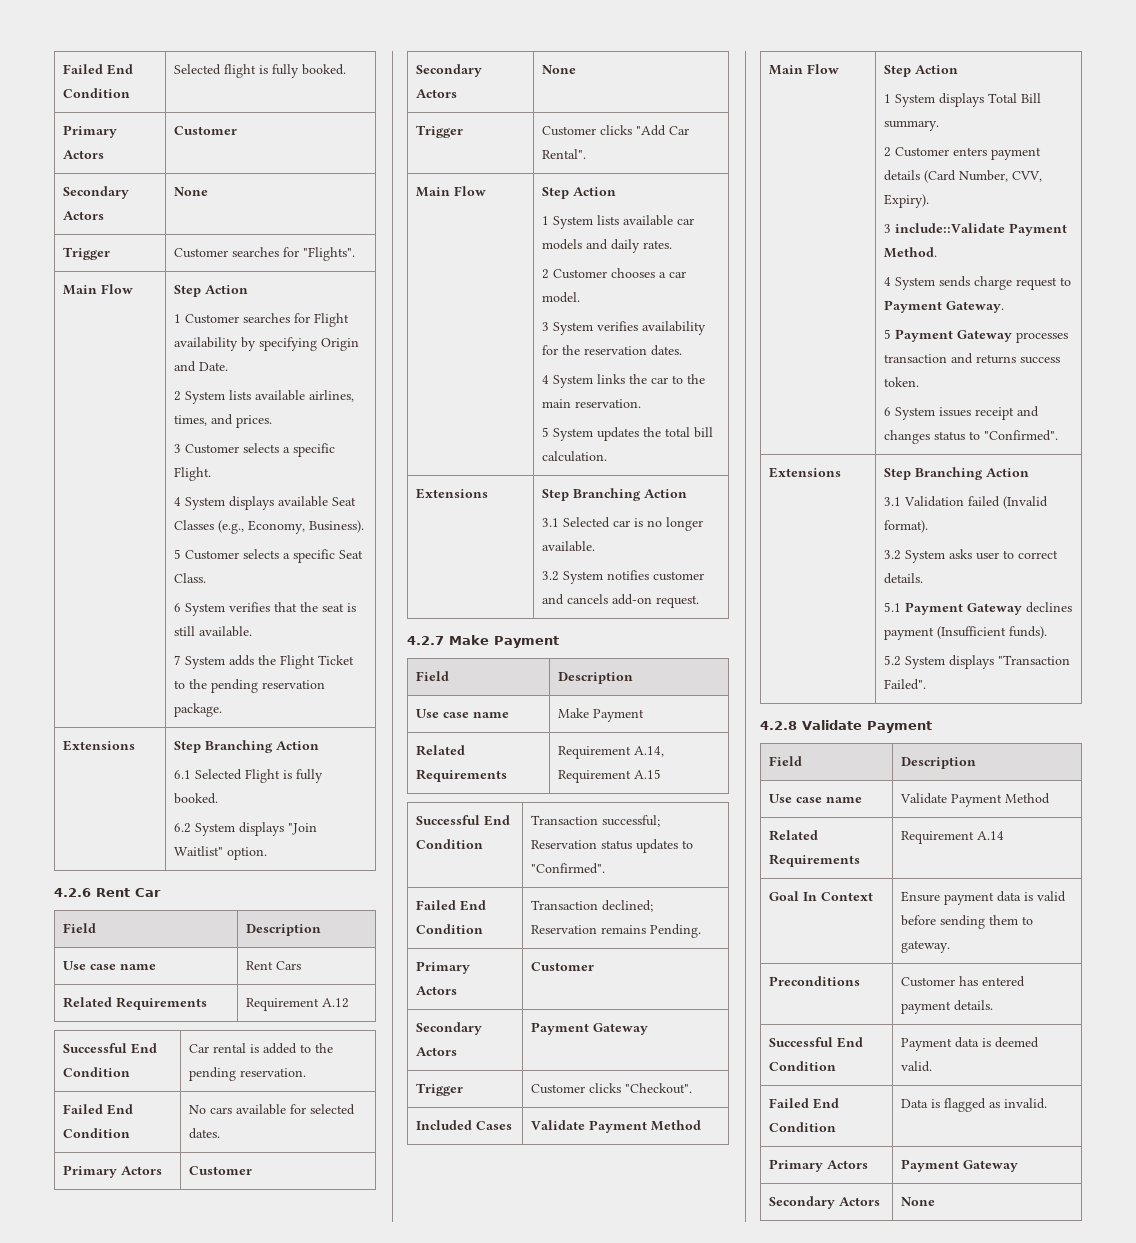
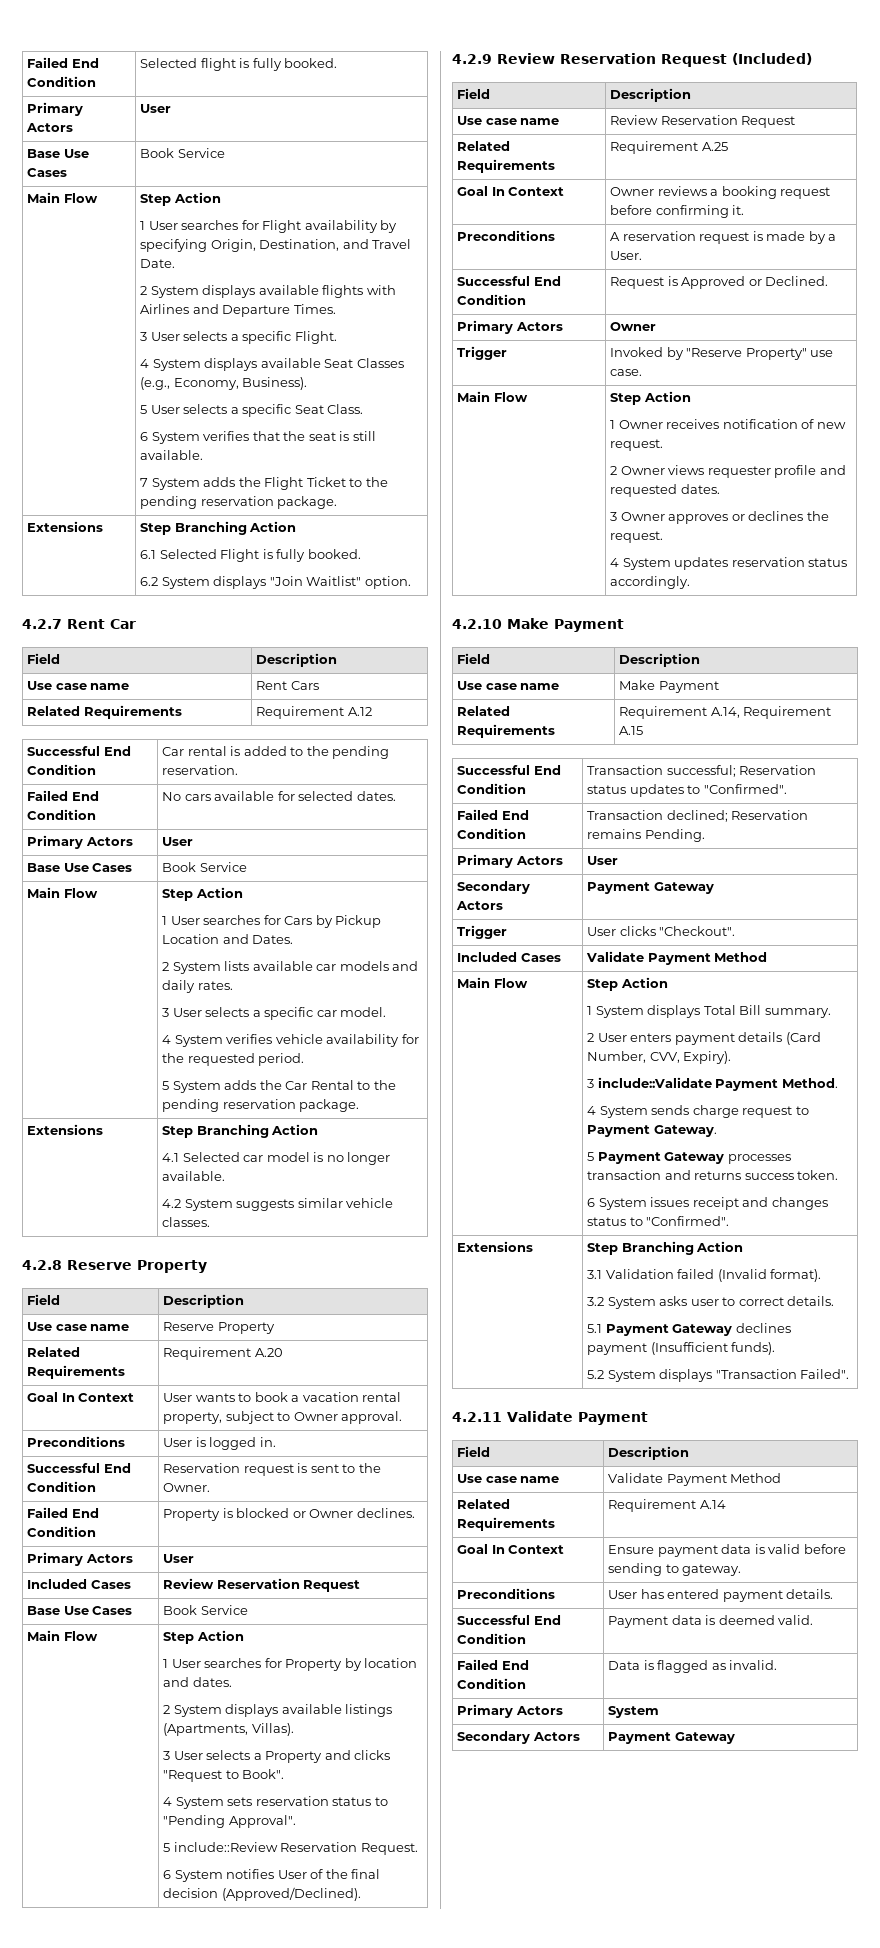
  Failed End Condition | Selected flight is fully booked.
- Primary Actors | Customer
- Secondary Actors | None
- Trigger | Customer searches for "Flights".
+ Primary Actors | User
+ Base Use Cases | Book Service
  Main Flow | Step Action
- 1 Customer searches for Flight availability by specifying Origin and Date.
+ 1 User searches for Flight availability by specifying Origin, Destination, and Travel Date.
- 2 System lists available airlines, times, and prices.
- 3 Customer selects a specific Flight.
+ 2 System displays available flights with Airlines and Departure Times.
+ 3 User selects a specific Flight.
- 5 Customer selects a specific Seat Class.
+ 5 User selects a specific Seat Class.
- 4.2.6 Rent Car
+ 4.2.7 Rent Car
  Failed End Condition | No cars available for selected dates.
- Primary Actors | Customer
- Secondary Actors | None
- Trigger | Customer clicks "Add Car Rental".
+ Primary Actors | User
+ Base Use Cases | Book Service
  Main Flow | Step Action
- 1 System lists available car models and daily rates.
+ 1 User searches for Cars by Pickup Location and Dates.
+ 2 System lists available car models and daily rates.
- 2 Customer chooses a car model.
+ 3 User selects a specific car model.
- 3 System verifies availability for the reservation dates.
- 4 System links the car to the main reservation.
- 5 System updates the total bill calculation.
+ 4 System verifies vehicle availability for the requested period.
+ 5 System adds the Car Rental to the pending reservation package.
  Extensions | Step Branching Action
- 3.1 Selected car is no longer available.
- 3.2 System notifies customer and cancels add-on request.
- 4.2.7 Make Payment
+ 4.1 Selected car model is no longer available.
+ 4.2 System suggests similar vehicle classes.
+ 4.2.8 Reserve Property
+ Field | Description
+ Use case name | Reserve Property
+ Related Requirements | Requirement A.20
+ Goal In Context | User wants to book a vacation rental property, subject to Owner approval.
+ Preconditions | User is logged in.
+ Successful End Condition | Reservation request is sent to the Owner.
+ Failed End Condition | Property is blocked or Owner declines.
+ Primary Actors | User
+ Included Cases | Review Reservation Request
+ Base Use Cases | Book Service
+ Main Flow | Step Action
+ 1 User searches for Property by location and dates.
+ 2 System displays available listings (Apartments, Villas).
+ 3 User selects a Property and clicks "Request to Book".
+ 4 System sets reservation status to "Pending Approval".
+ 5 include::Review Reservation Request.
+ 6 System notifies User of the final decision (Approved/Declined).
+ 4.2.9 Review Reservation Request (Included)
+ Field | Description
+ Use case name | Review Reservation Request
+ Related Requirements | Requirement A.25
+ Goal In Context | Owner reviews a booking request before confirming it.
+ Preconditions | A reservation request is made by a User.
+ Successful End Condition | Request is Approved or Declined.
+ Primary Actors | Owner
+ Trigger | Invoked by "Reserve Property" use case.
+ Main Flow | Step Action
+ 1 Owner receives notification of new request.
+ 2 Owner views requester profile and requested dates.
+ 3 Owner approves or declines the request.
+ 4 System updates reservation status accordingly.
+ 4.2.10 Make Payment
  Failed End Condition | Transaction declined; Reservation remains Pending.
- Primary Actors | Customer
+ Primary Actors | User
- Trigger | Customer clicks "Checkout".
+ Trigger | User clicks "Checkout".
- 2 Customer enters payment details (Card Number, CVV, Expiry).
+ 2 User enters payment details (Card Number, CVV, Expiry).
- 4.2.8 Validate Payment
+ 4.2.11 Validate Payment
- Goal In Context | Ensure payment data is valid before sending them to gateway.
+ Goal In Context | Ensure payment data is valid before sending to gateway.
- Preconditions | Customer has entered payment details.
+ Preconditions | User has entered payment details.
- Primary Actors | Payment Gateway
- Secondary Actors | None
+ Primary Actors | System
+ Secondary Actors | Payment Gateway

